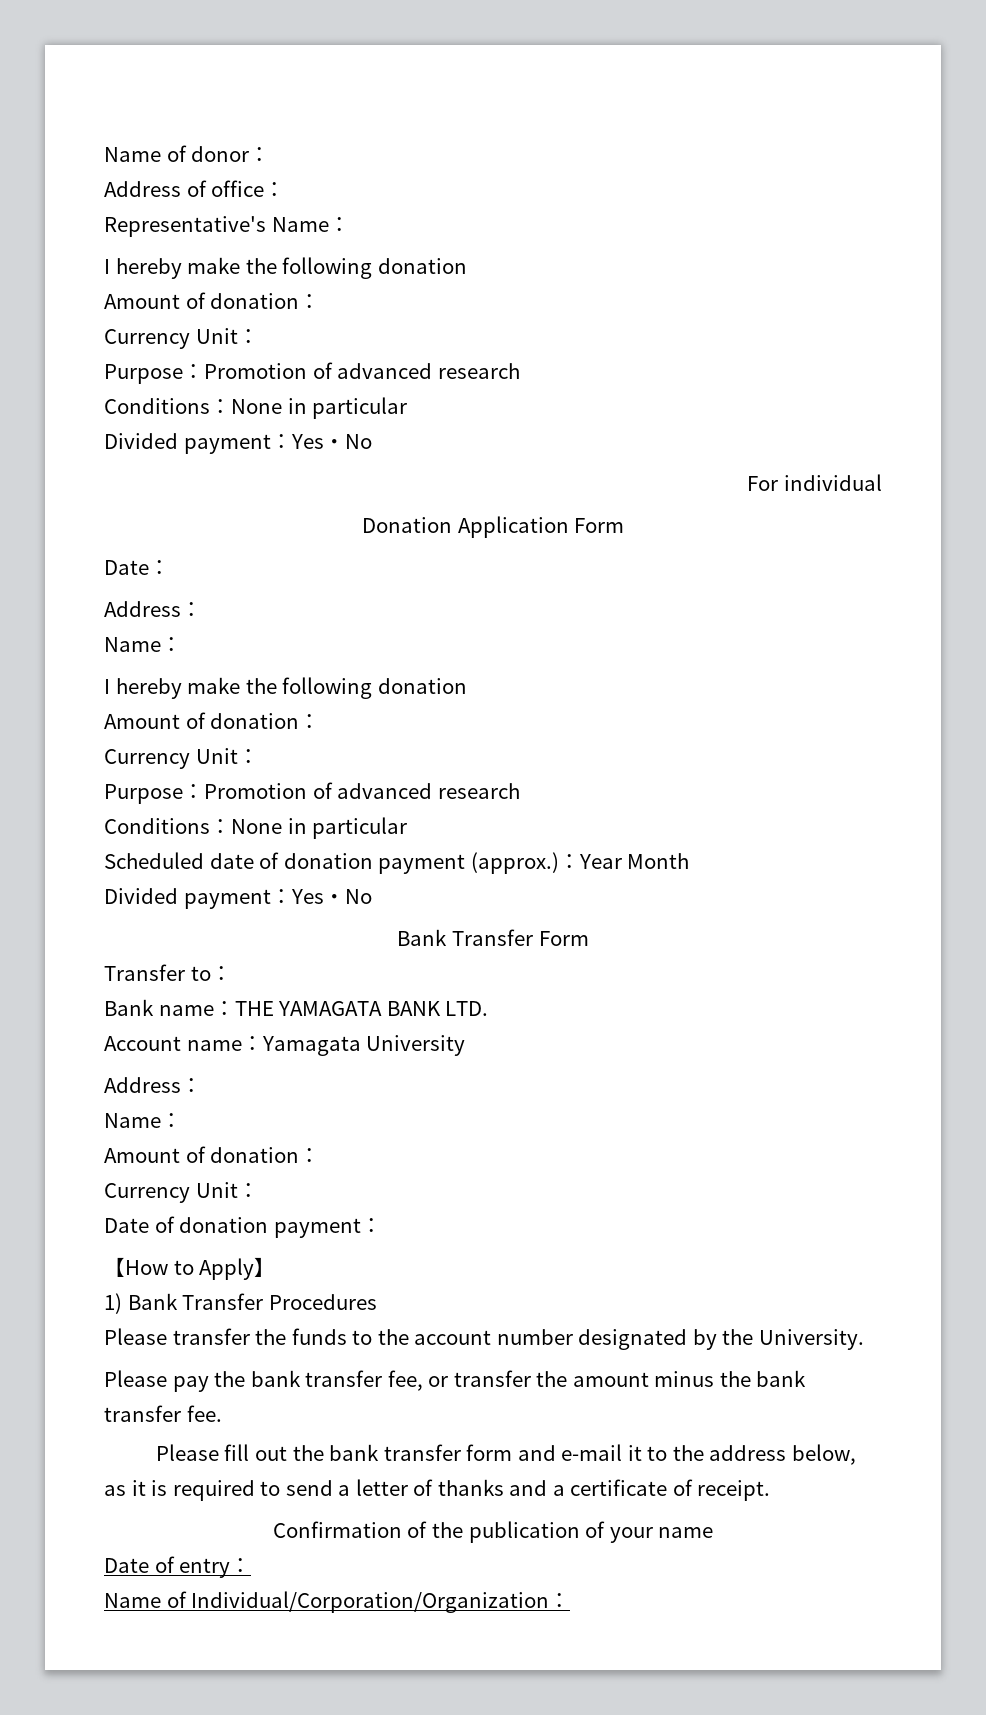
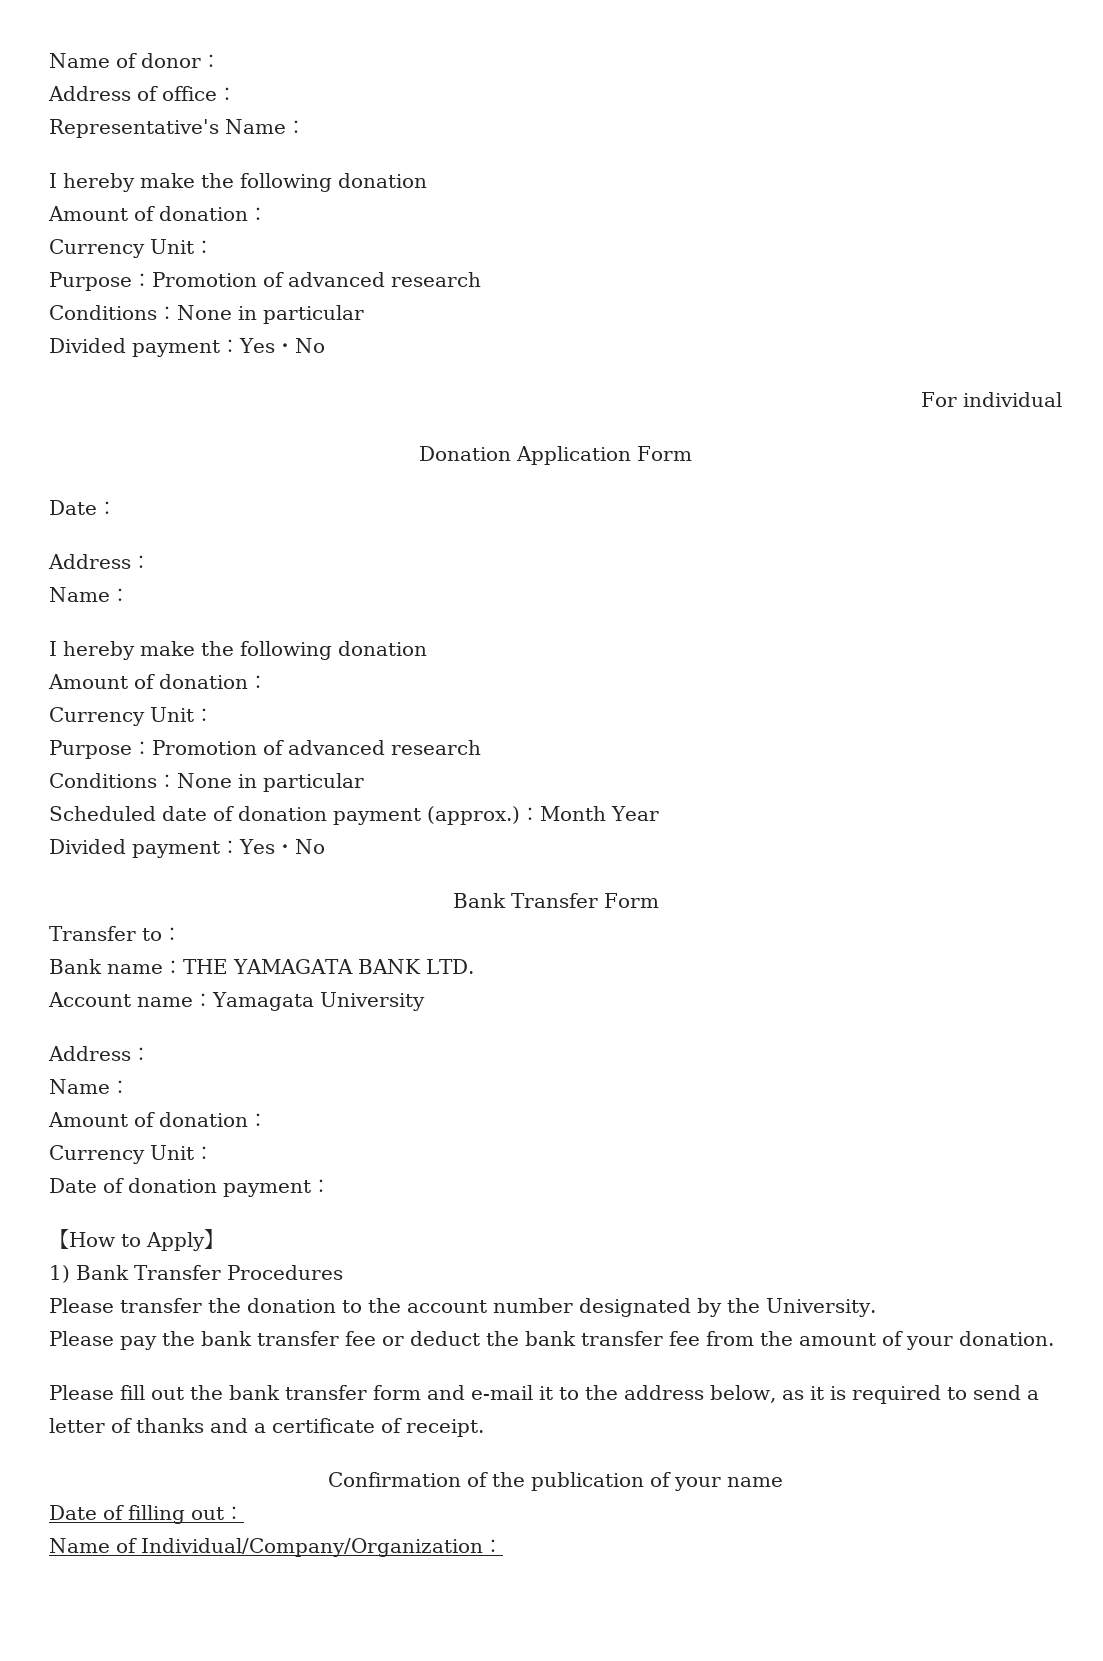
- Scheduled date of donation payment (approx.)：Year Month
+ Scheduled date of donation payment (approx.)：Month Year
- Please transfer the funds to the account number designated by the University.
+ Please transfer the donation to the account number designated by the University.
- Please pay the bank transfer fee, or transfer the amount minus the bank transfer fee.
+ Please pay the bank transfer fee or deduct the bank transfer fee from the amount of your donation.
- Date of entry：
+ Date of filling out：
- Name of Individual/Corporation/Organization：
+ Name of Individual/Company/Organization：

